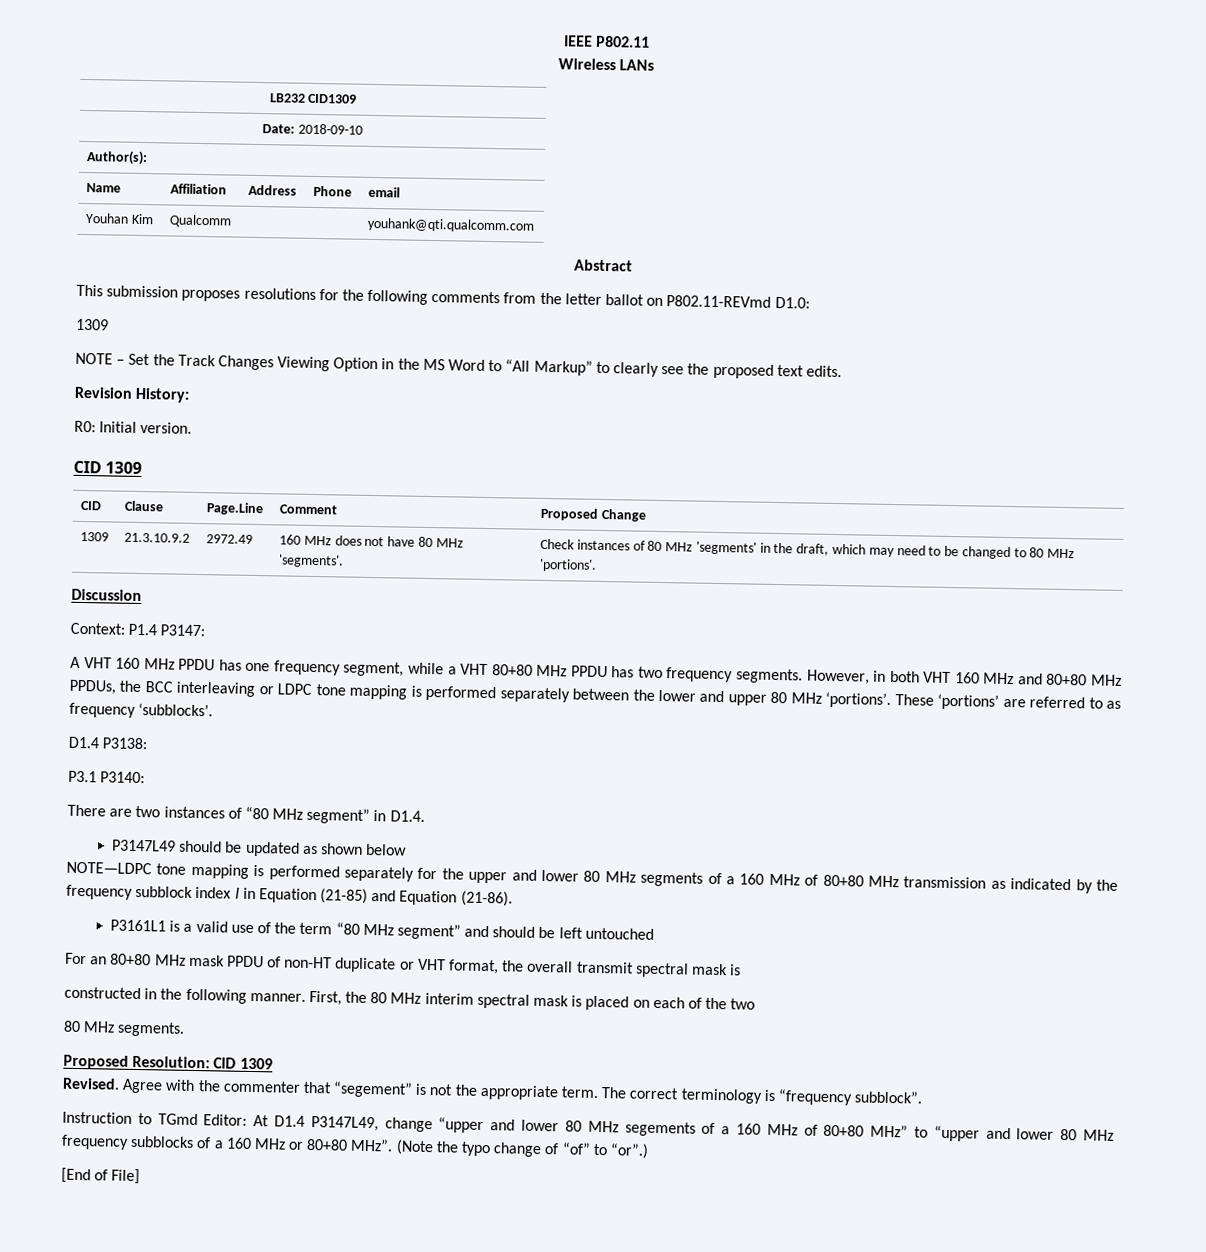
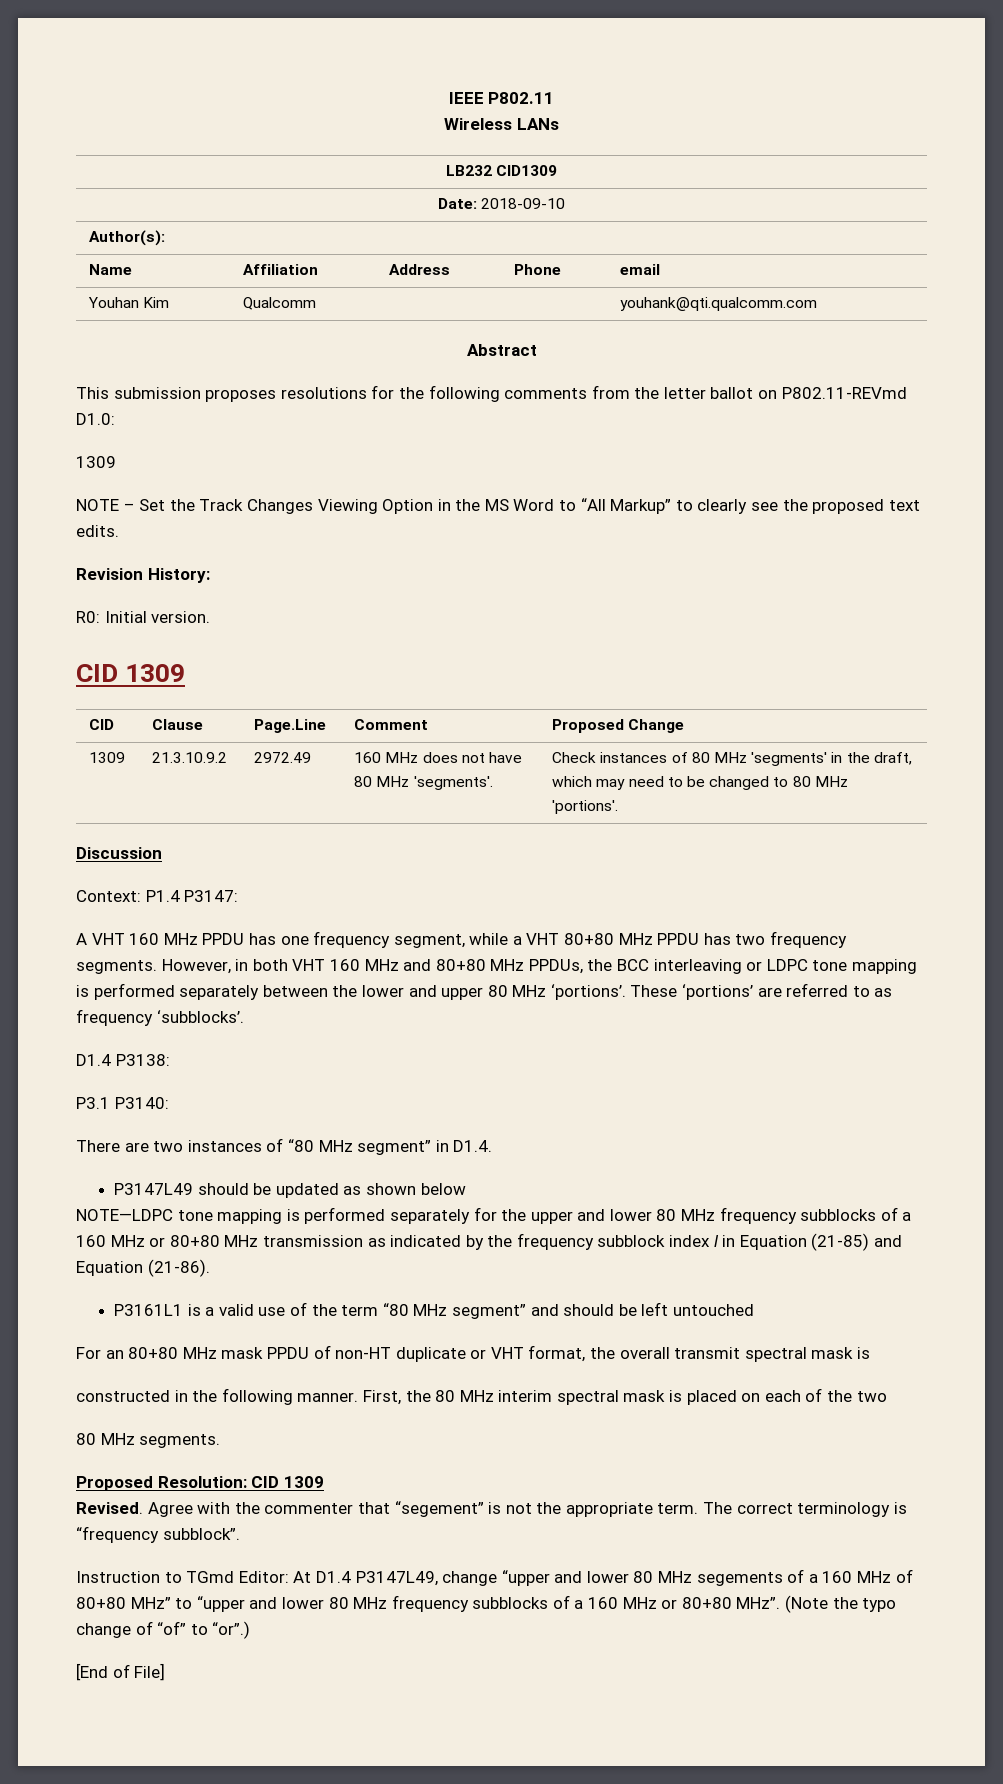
- NOTE—LDPC tone mapping is performed separately for the upper and lower 80 MHz segments of a 160 MHz of 80+80 MHz transmission as indicated by the frequency subblock index l in Equation (21-85) and Equation (21-86).
+ NOTE—LDPC tone mapping is performed separately for the upper and lower 80 MHz frequency subblocks of a 160 MHz or 80+80 MHz transmission as indicated by the frequency subblock index l in Equation (21-85) and Equation (21-86).

